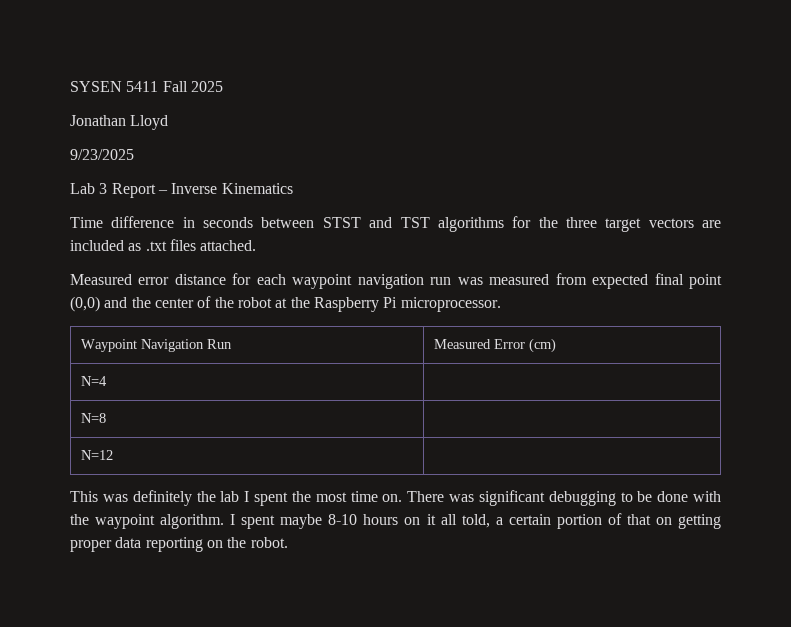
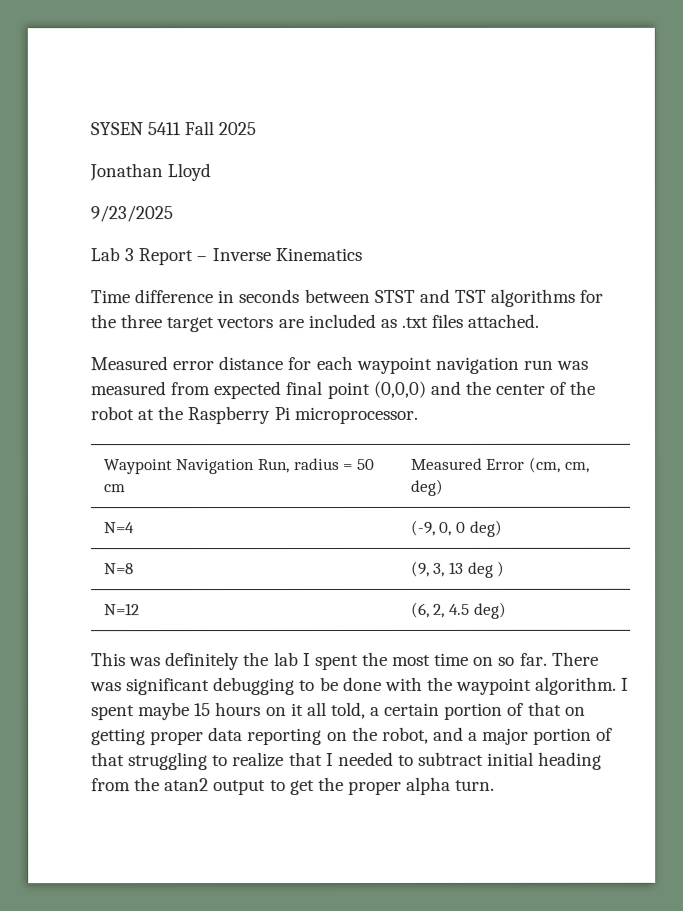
- Measured error distance for each waypoint navigation run was measured from expected final point (0,0) and the center of the robot at the Raspberry Pi microprocessor.
+ Measured error distance for each waypoint navigation run was measured from expected final point (0,0,0) and the center of the robot at the Raspberry Pi microprocessor.
- Waypoint Navigation Run | Measured Error (cm)
- N=4 |
- N=8 |
- N=12 |
+ Waypoint Navigation Run, radius = 50 cm | Measured Error (cm, cm, deg)
+ N=4 | (-9, 0, 0 deg)
+ N=8 | (9, 3, 13 deg )
+ N=12 | (6, 2, 4.5 deg)
- This was definitely the lab I spent the most time on.
+ This was definitely the lab I spent the most time on so far.
- I spent maybe 8-10 hours on it all told, a certain portion of that on getting proper data reporting on the robot.
+ I spent maybe 15 hours on it all told, a certain portion of that on getting proper data reporting on the robot, and a major portion of that struggling to realize that I needed to subtract initial heading from the atan2 output to get the proper alpha turn.

